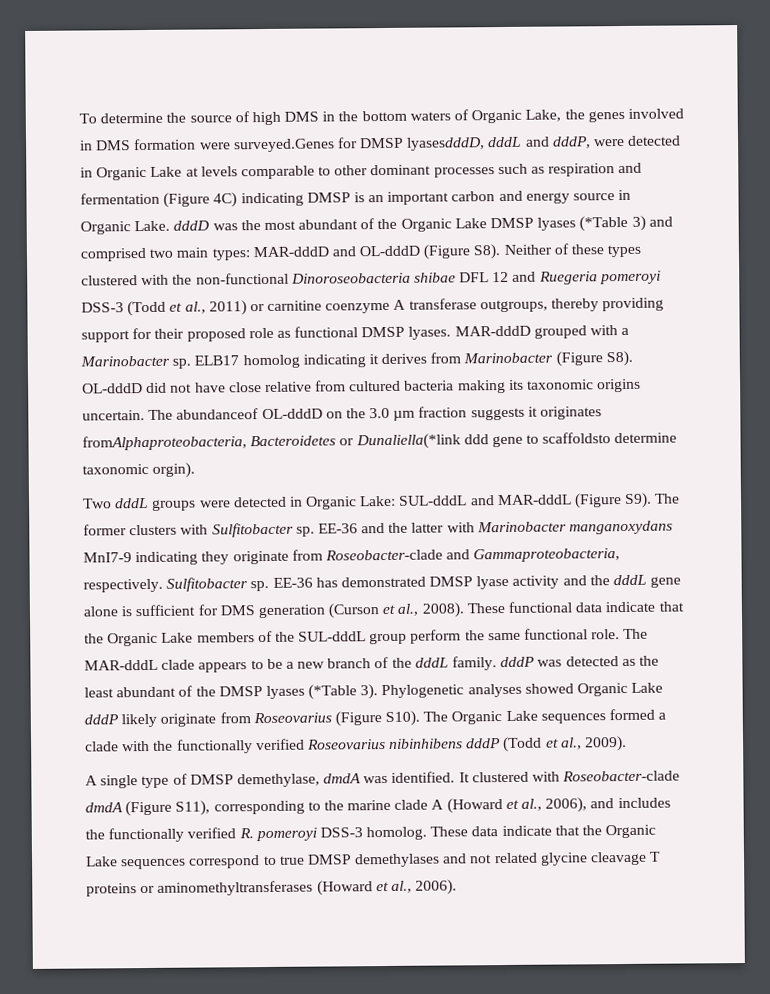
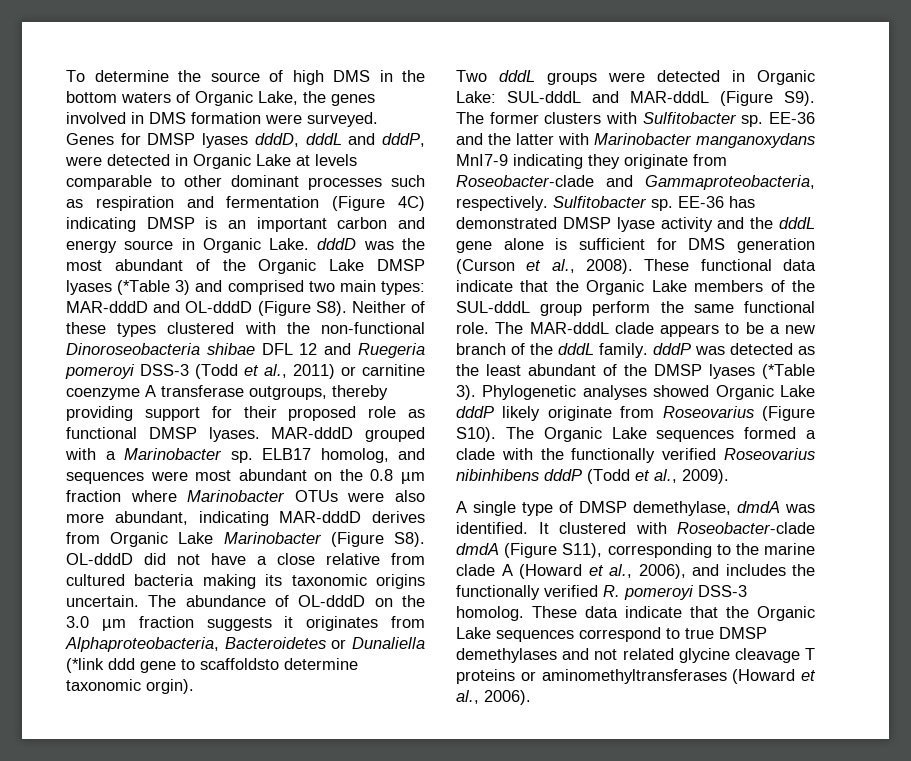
- To determine the source of high DMS in the bottom waters of Organic Lake, the genes involved in DMS formation were surveyed.Genes for DMSP lyasesdddD, dddL and dddP, were detected in Organic Lake at levels comparable to other dominant processes such as respiration and fermentation (Figure 4C) indicating DMSP is an important carbon and energy source in Organic Lake. dddD was the most abundant of the Organic Lake DMSP lyases (*Table 3) and comprised two main types:
+ To determine the source of high DMS in the bottom waters of Organic Lake, the genes involved in DMS formation were surveyed. Genes for DMSP lyases dddD, dddL and dddP, were detected in Organic Lake at levels comparable to other dominant processes such as respiration and fermentation (Figure 4C) indicating DMSP is an important carbon and energy source in Organic Lake. dddD was the most abundant of the Organic Lake DMSP lyases (*Table 3) and comprised two main types:
- ELB17 homolog indicating it derives from Marinobacter (Figure S8). OL-dddD did not have close relative from cultured bacteria making its taxonomic origins uncertain.
+ ELB17 homolog, and sequences were most abundant on the 0.8 µm fraction where Marinobacter OTUs were also more abundant, indicating MAR-dddD derives from Organic Lake Marinobacter (Figure S8). OL-dddD did not have a close relative from cultured bacteria making its taxonomic origins uncertain.
- The abundanceof OL-dddD on the 3.0 µm fraction suggests it originates fromAlphaproteobacteria, Bacteroidetes or Dunaliella(*link ddd gene to scaffoldsto determine taxonomic orgin).
+ The abundance of OL-dddD on the 3.0 µm fraction suggests it originates from Alphaproteobacteria, Bacteroidetes or Dunaliella (*link ddd gene to scaffoldsto determine taxonomic orgin).

